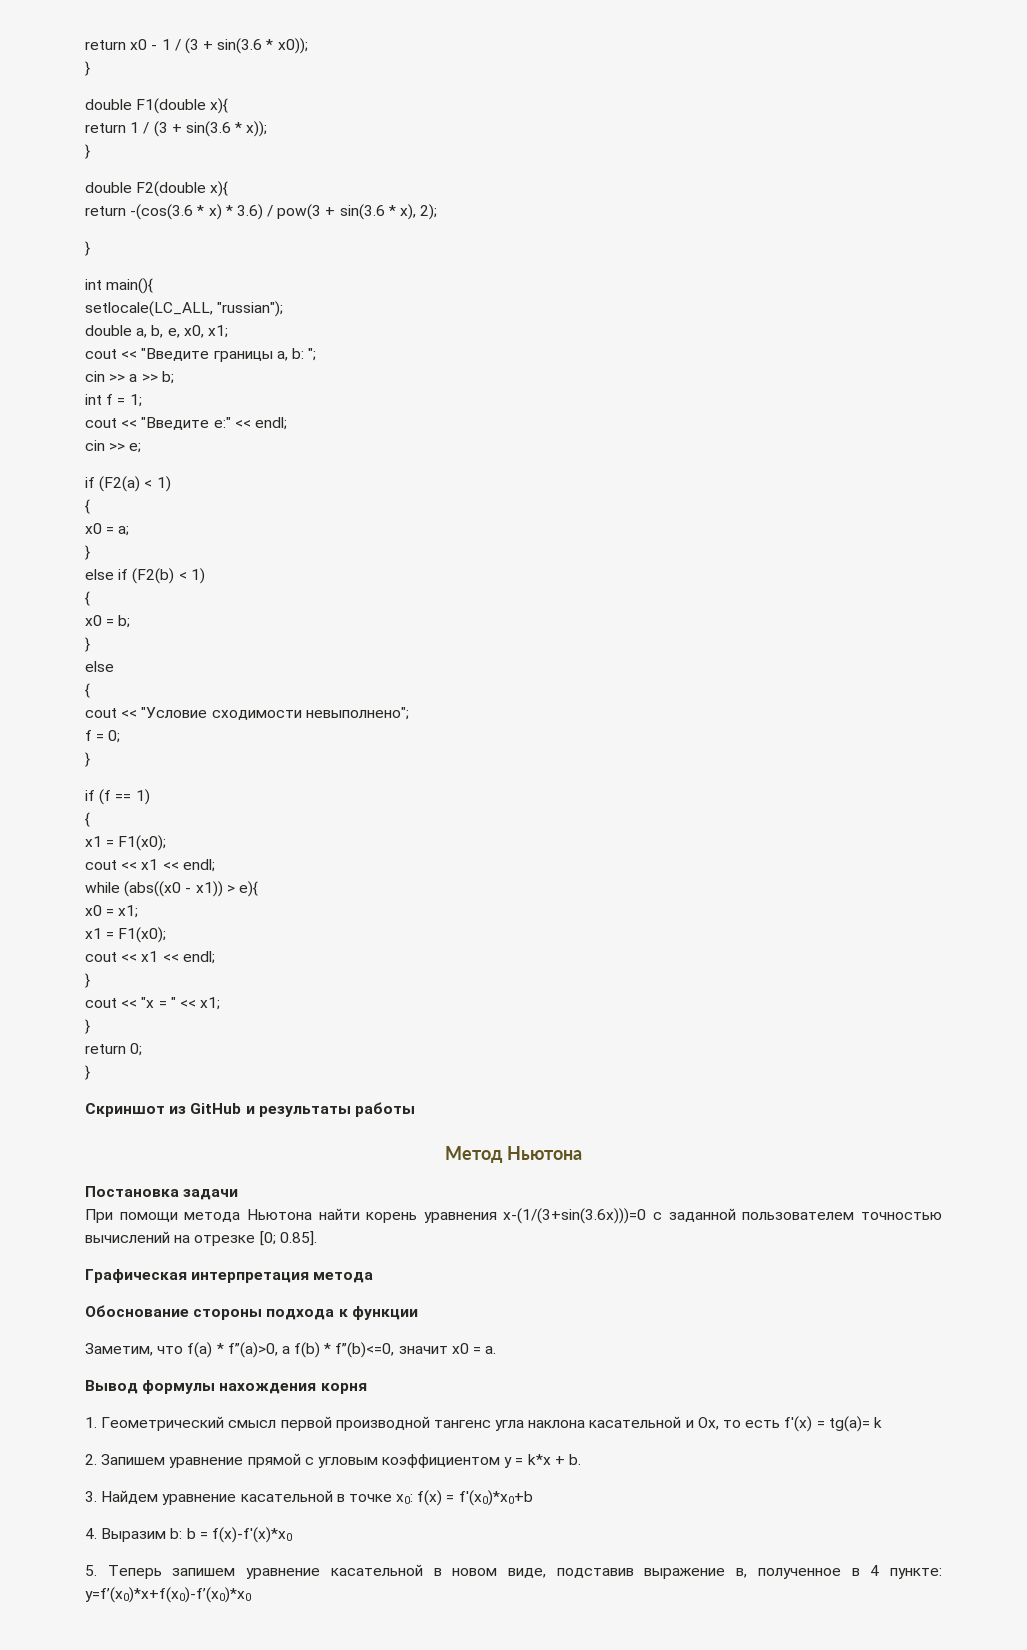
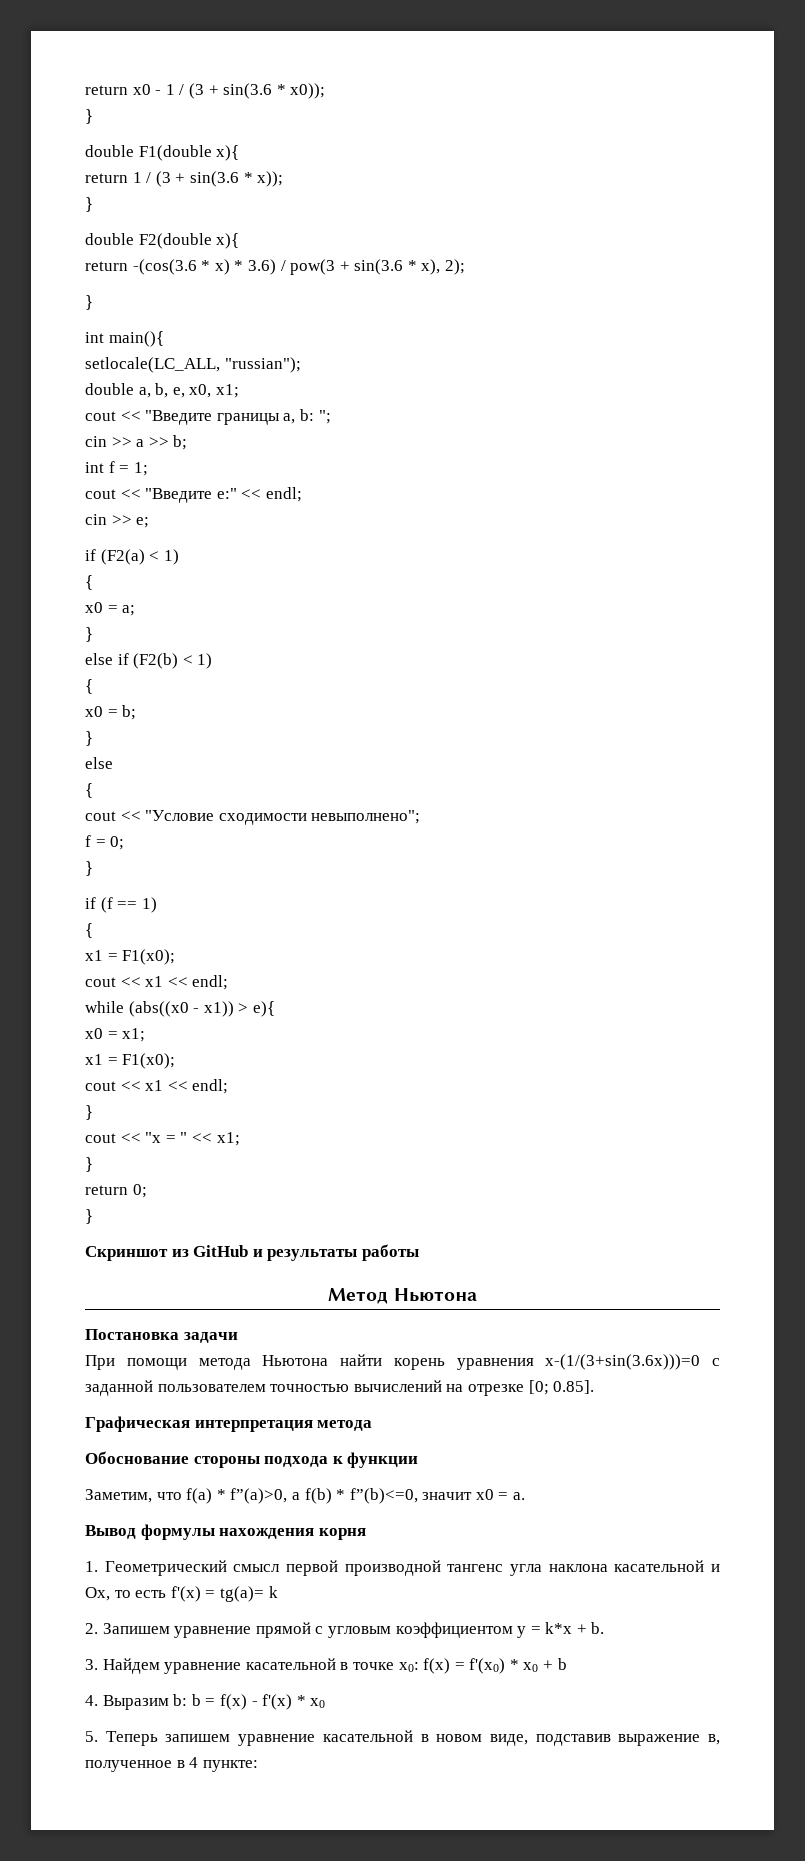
- 3. Найдем уравнение касательной в точке х0: f(x) = f'(x0)*x0+b
+ 3. Найдем уравнение касательной в точке х0: f(x) = f'(x0) * x0 + b
- 4. Выразим b: b = f(x)-f'(x)*x0
+ 4. Выразим b: b = f(x) - f'(x) * x0
- 5. Теперь запишем уравнение касательной в новом виде, подставив выражение в, полученное в 4 пункте: y=f’(x0)*x+f(x0)-f’(x0)*x0
+ 5. Теперь запишем уравнение касательной в новом виде, подставив выражение в, полученное в 4 пункте:

